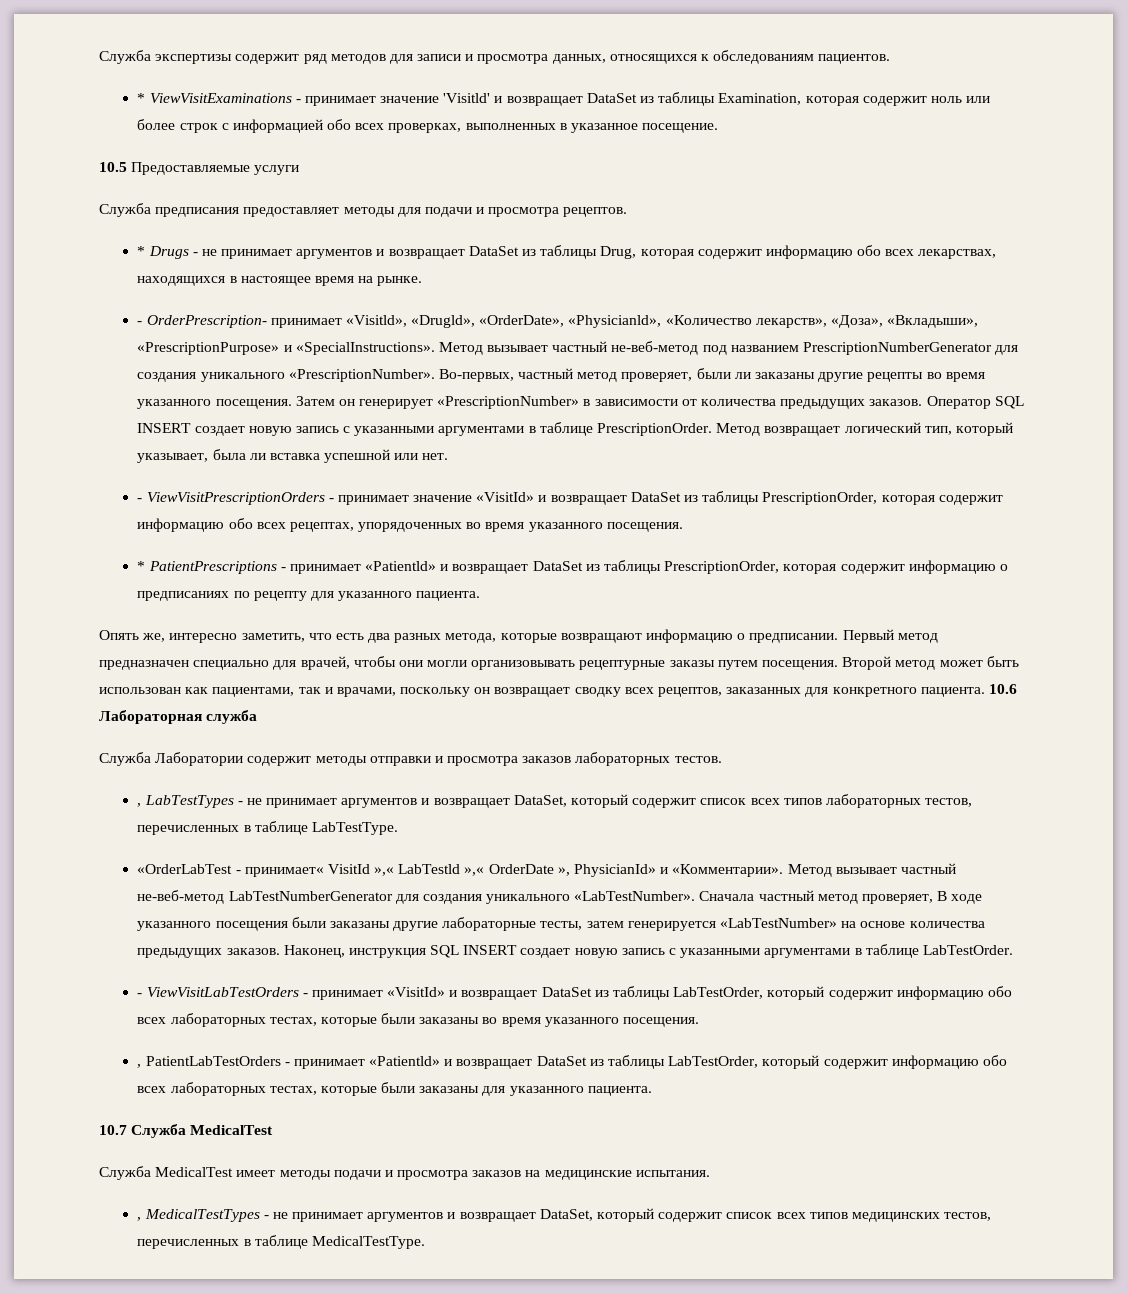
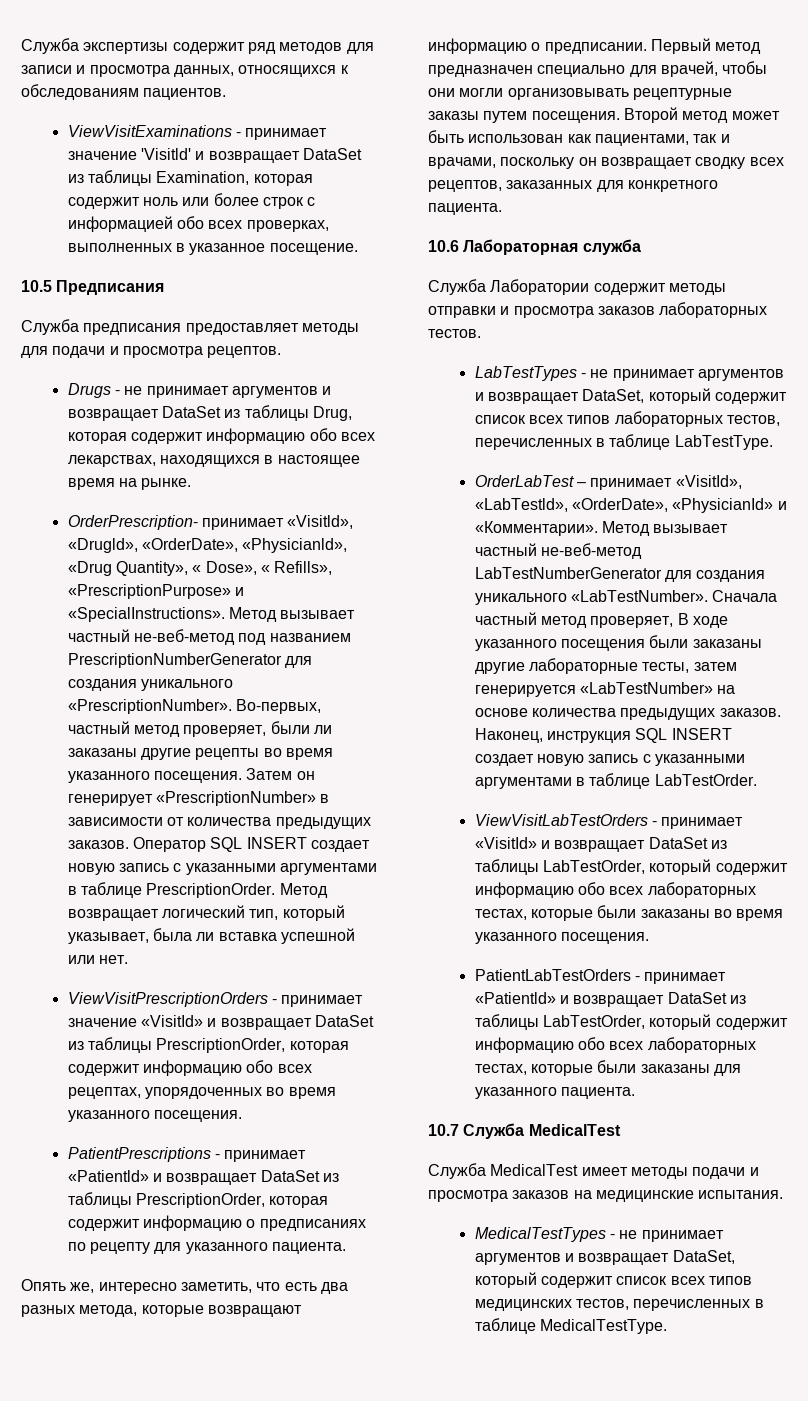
- * ViewVisitExaminations - принимает значение 'Visitld' и возвращает DataSet из таблицы Examination, которая содержит ноль или более строк с информацией обо всех проверках, выполненных в указанное посещение.
+ ViewVisitExaminations - принимает значение 'Visitld' и возвращает DataSet из таблицы Examination, которая содержит ноль или более строк с информацией обо всех проверках, выполненных в указанное посещение.
- 10.5 Предоставляемые услуги
+ 10.5 Предписания
- * Drugs - не принимает аргументов и возвращает DataSet из таблицы Drug, которая содержит информацию обо всех лекарствах, находящихся в настоящее время на рынке.
+ Drugs - не принимает аргументов и возвращает DataSet из таблицы Drug, которая содержит информацию обо всех лекарствах, находящихся в настоящее время на рынке.
- - OrderPrescription- принимает «Visitld», «Drugld», «OrderDate», «Physicianld», «Количество лекарств», «Доза», «Вкладыши», «PrescriptionPurpose» и «SpecialInstructions».
+ OrderPrescription- принимает «Visitld», «Drugld», «OrderDate», «Physicianld», «Drug Quantity», « Dose», « Refills», «PrescriptionPurpose» и «SpecialInstructions».
- - ViewVisitPrescriptionOrders - принимает значение «VisitId» и возвращает DataSet из таблицы PrescriptionOrder, которая содержит информацию обо всех рецептах, упорядоченных во время указанного посещения.
+ ViewVisitPrescriptionOrders - принимает значение «VisitId» и возвращает DataSet из таблицы PrescriptionOrder, которая содержит информацию обо всех рецептах, упорядоченных во время указанного посещения.
- * PatientPrescriptions - принимает «Patientld» и возвращает DataSet из таблицы PrescriptionOrder, которая содержит информацию о предписаниях по рецепту для указанного пациента.
+ PatientPrescriptions - принимает «Patientld» и возвращает DataSet из таблицы PrescriptionOrder, которая содержит информацию о предписаниях по рецепту для указанного пациента.
- Второй метод может быть использован как пациентами, так и врачами, поскольку он возвращает сводку всех рецептов, заказанных для конкретного пациента. 10.6 Лабораторная служба
+ Второй метод может быть использован как пациентами, так и врачами, поскольку он возвращает сводку всех рецептов, заказанных для конкретного пациента.
+ 10.6 Лабораторная служба
- , LabTestTypes - не принимает аргументов и возвращает DataSet, который содержит список всех типов лабораторных тестов, перечисленных в таблице LabTestType.
+ LabTestTypes - не принимает аргументов и возвращает DataSet, который содержит список всех типов лабораторных тестов, перечисленных в таблице LabTestType.
- «OrderLabTest - принимает« VisitId »,« LabTestld »,« OrderDate », PhysicianId» и «Комментарии».
+ OrderLabTest – принимает «VisitId», «LabTestld», «OrderDate», «PhysicianId» и «Комментарии».
- - ViewVisitLabTestOrders - принимает «VisitId» и возвращает DataSet из таблицы LabTestOrder, который содержит информацию обо всех лабораторных тестах, которые были заказаны во время указанного посещения.
+ ViewVisitLabTestOrders - принимает «VisitId» и возвращает DataSet из таблицы LabTestOrder, который содержит информацию обо всех лабораторных тестах, которые были заказаны во время указанного посещения.
- , PatientLabTestOrders - принимает «Patientld» и возвращает DataSet из таблицы LabTestOrder, который содержит информацию обо всех лабораторных тестах, которые были заказаны для указанного пациента.
+ PatientLabTestOrders - принимает «Patientld» и возвращает DataSet из таблицы LabTestOrder, который содержит информацию обо всех лабораторных тестах, которые были заказаны для указанного пациента.
- , MedicalTestTypes - не принимает аргументов и возвращает DataSet, который содержит список всех типов медицинских тестов, перечисленных в таблице MedicalTestType.
+ MedicalTestTypes - не принимает аргументов и возвращает DataSet, который содержит список всех типов медицинских тестов, перечисленных в таблице MedicalTestType.

